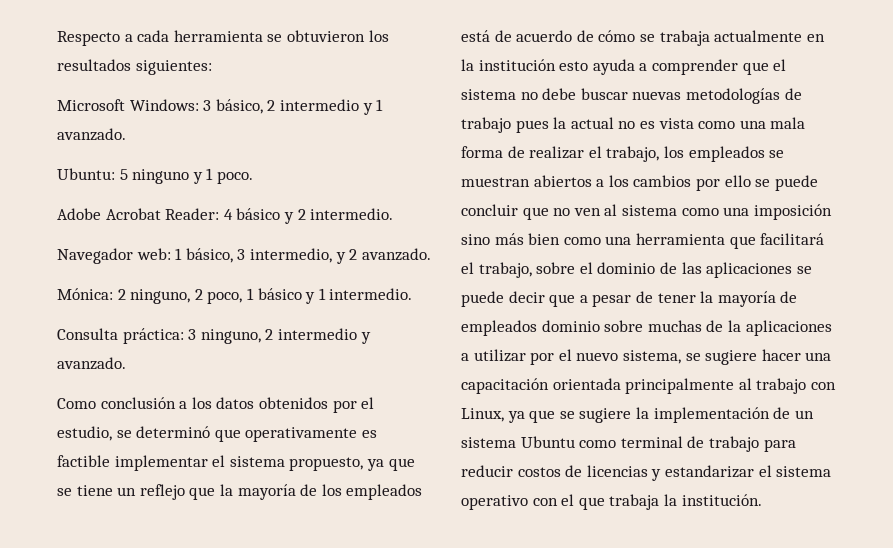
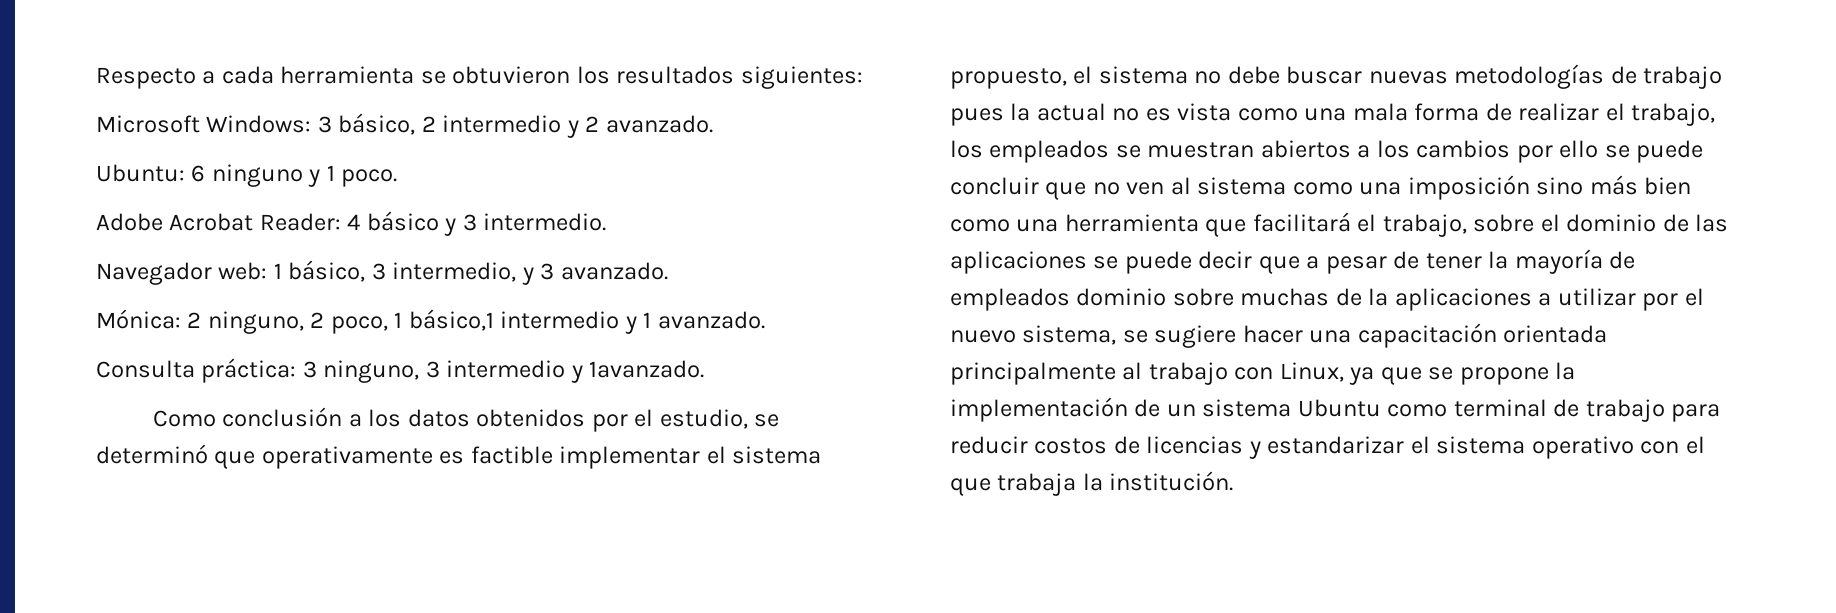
- Microsoft Windows: 3 básico, 2 intermedio y 1 avanzado.
+ Microsoft Windows: 3 básico, 2 intermedio y 2 avanzado.
- Ubuntu: 5 ninguno y 1 poco.
+ Ubuntu: 6 ninguno y 1 poco.
- Adobe Acrobat Reader: 4 básico y 2 intermedio.
+ Adobe Acrobat Reader: 4 básico y 3 intermedio.
- Navegador web: 1 básico, 3 intermedio, y 2 avanzado.
+ Navegador web: 1 básico, 3 intermedio, y 3 avanzado.
- Mónica: 2 ninguno, 2 poco, 1 básico y 1 intermedio.
+ Mónica: 2 ninguno, 2 poco, 1 básico,1 intermedio y 1 avanzado.
- Consulta práctica: 3 ninguno, 2 intermedio y avanzado.
+ Consulta práctica: 3 ninguno, 3 intermedio y 1avanzado.
- Como conclusión a los datos obtenidos por el estudio, se determinó que operativamente es factible implementar el sistema propuesto, ya que se tiene un reflejo que la mayoría de los empleados está de acuerdo de cómo se trabaja actualmente en la institución esto ayuda a comprender que el sistema no debe buscar nuevas metodologías de trabajo pues la actual no es vista como una mala forma de realizar el trabajo, los empleados se muestran abiertos a los cambios por ello se puede concluir que no ven al sistema como una imposición sino más bien como una herramienta que facilitará el trabajo, sobre el dominio de las aplicaciones se puede decir que a pesar de tener la mayoría de empleados dominio sobre muchas de la aplicaciones a utilizar por el nuevo sistema, se sugiere hacer una capacitación orientada principalmente al trabajo con Linux, ya que se sugiere la implementación de un sistema Ubuntu como terminal de trabajo para reducir costos de licencias y estandarizar el sistema operativo con el que trabaja la institución.
+ Como conclusión a los datos obtenidos por el estudio, se determinó que operativamente es factible implementar el sistema propuesto, el sistema no debe buscar nuevas metodologías de trabajo pues la actual no es vista como una mala forma de realizar el trabajo, los empleados se muestran abiertos a los cambios por ello se puede concluir que no ven al sistema como una imposición sino más bien como una herramienta que facilitará el trabajo, sobre el dominio de las aplicaciones se puede decir que a pesar de tener la mayoría de empleados dominio sobre muchas de la aplicaciones a utilizar por el nuevo sistema, se sugiere hacer una capacitación orientada principalmente al trabajo con Linux, ya que se propone la implementación de un sistema Ubuntu como terminal de trabajo para reducir costos de licencias y estandarizar el sistema operativo con el que trabaja la institución.

